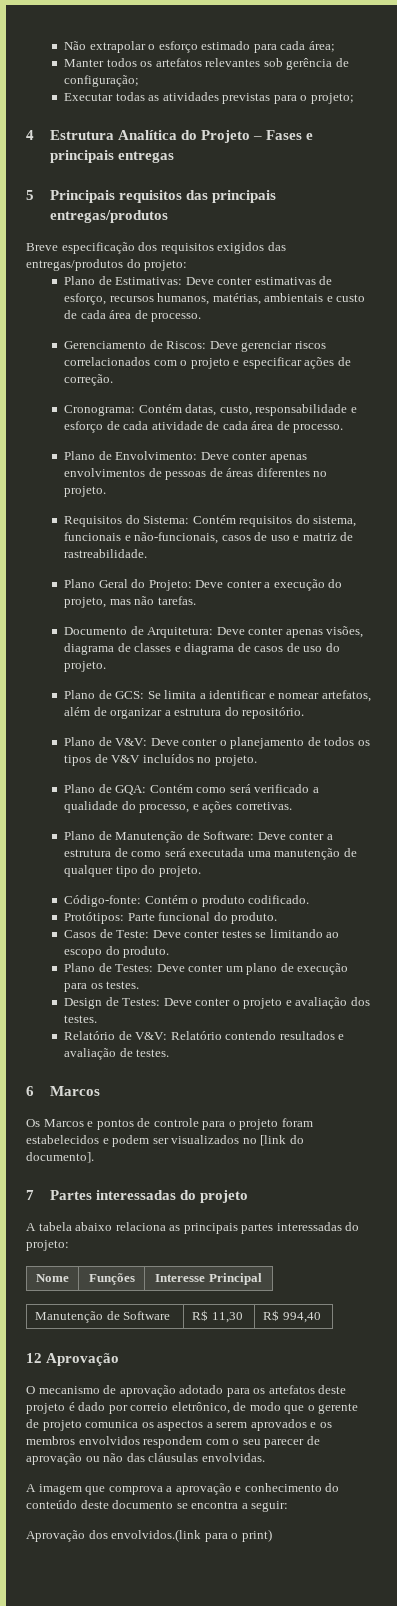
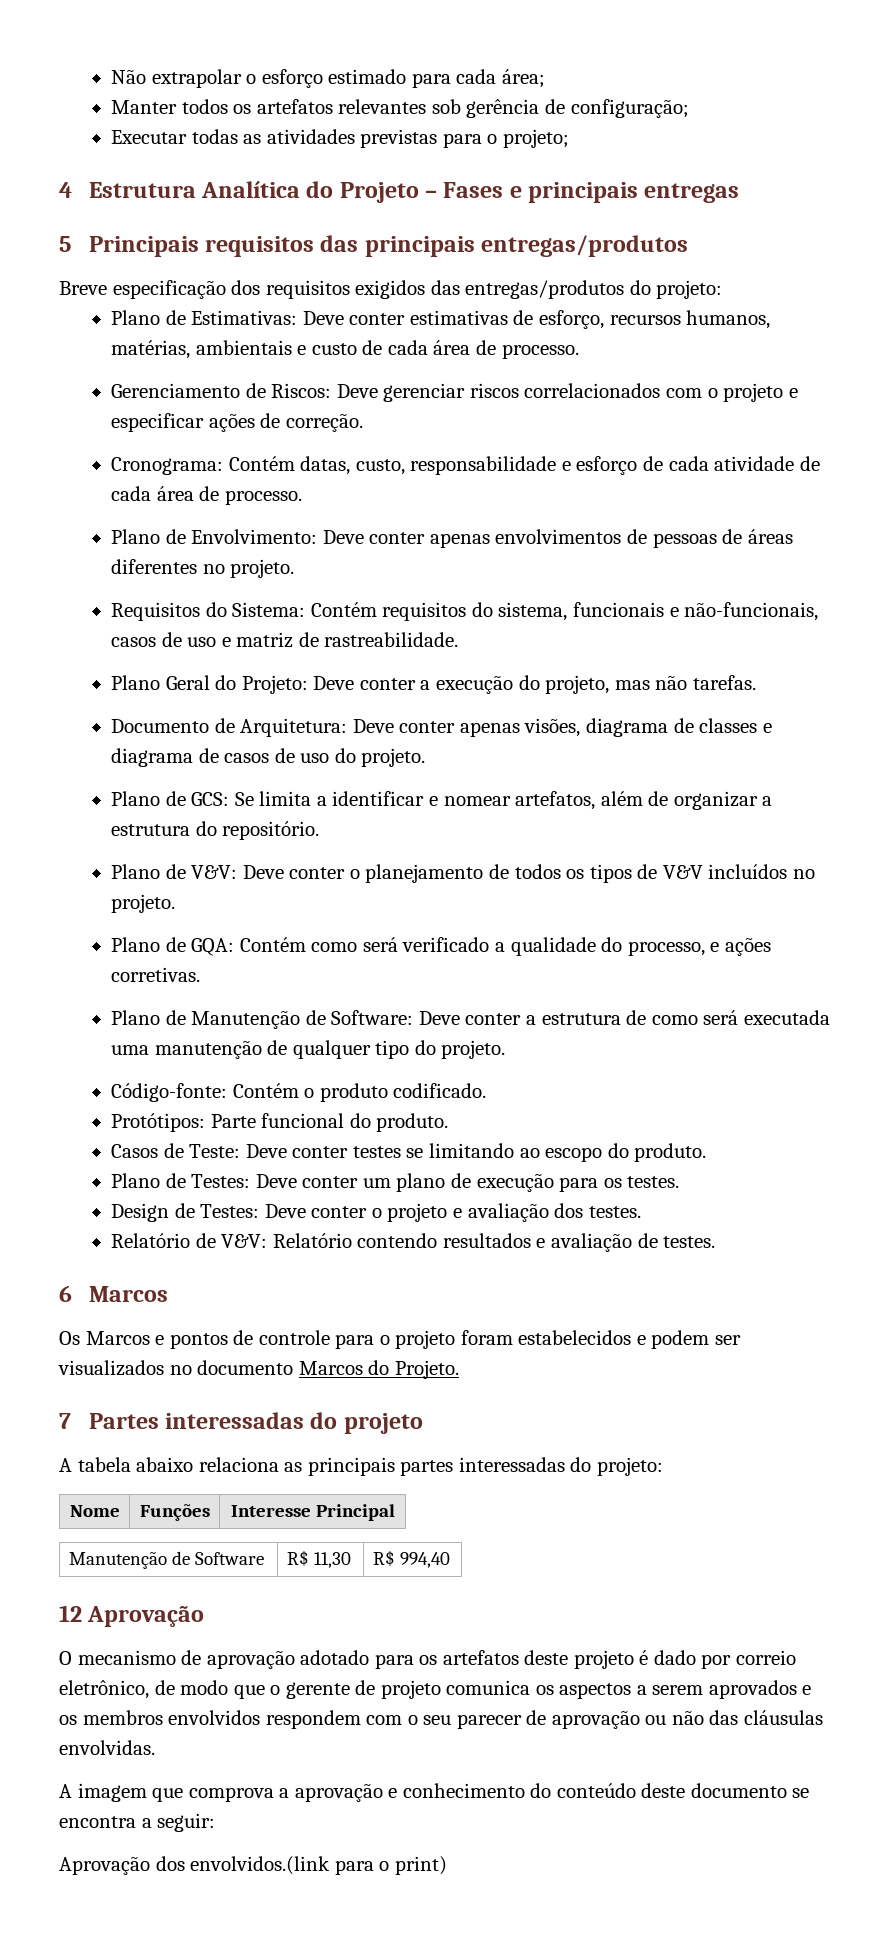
- Os Marcos e pontos de controle para o projeto foram estabelecidos e podem ser visualizados no [link do documento].
+ Os Marcos e pontos de controle para o projeto foram estabelecidos e podem ser visualizados no documento Marcos do Projeto.

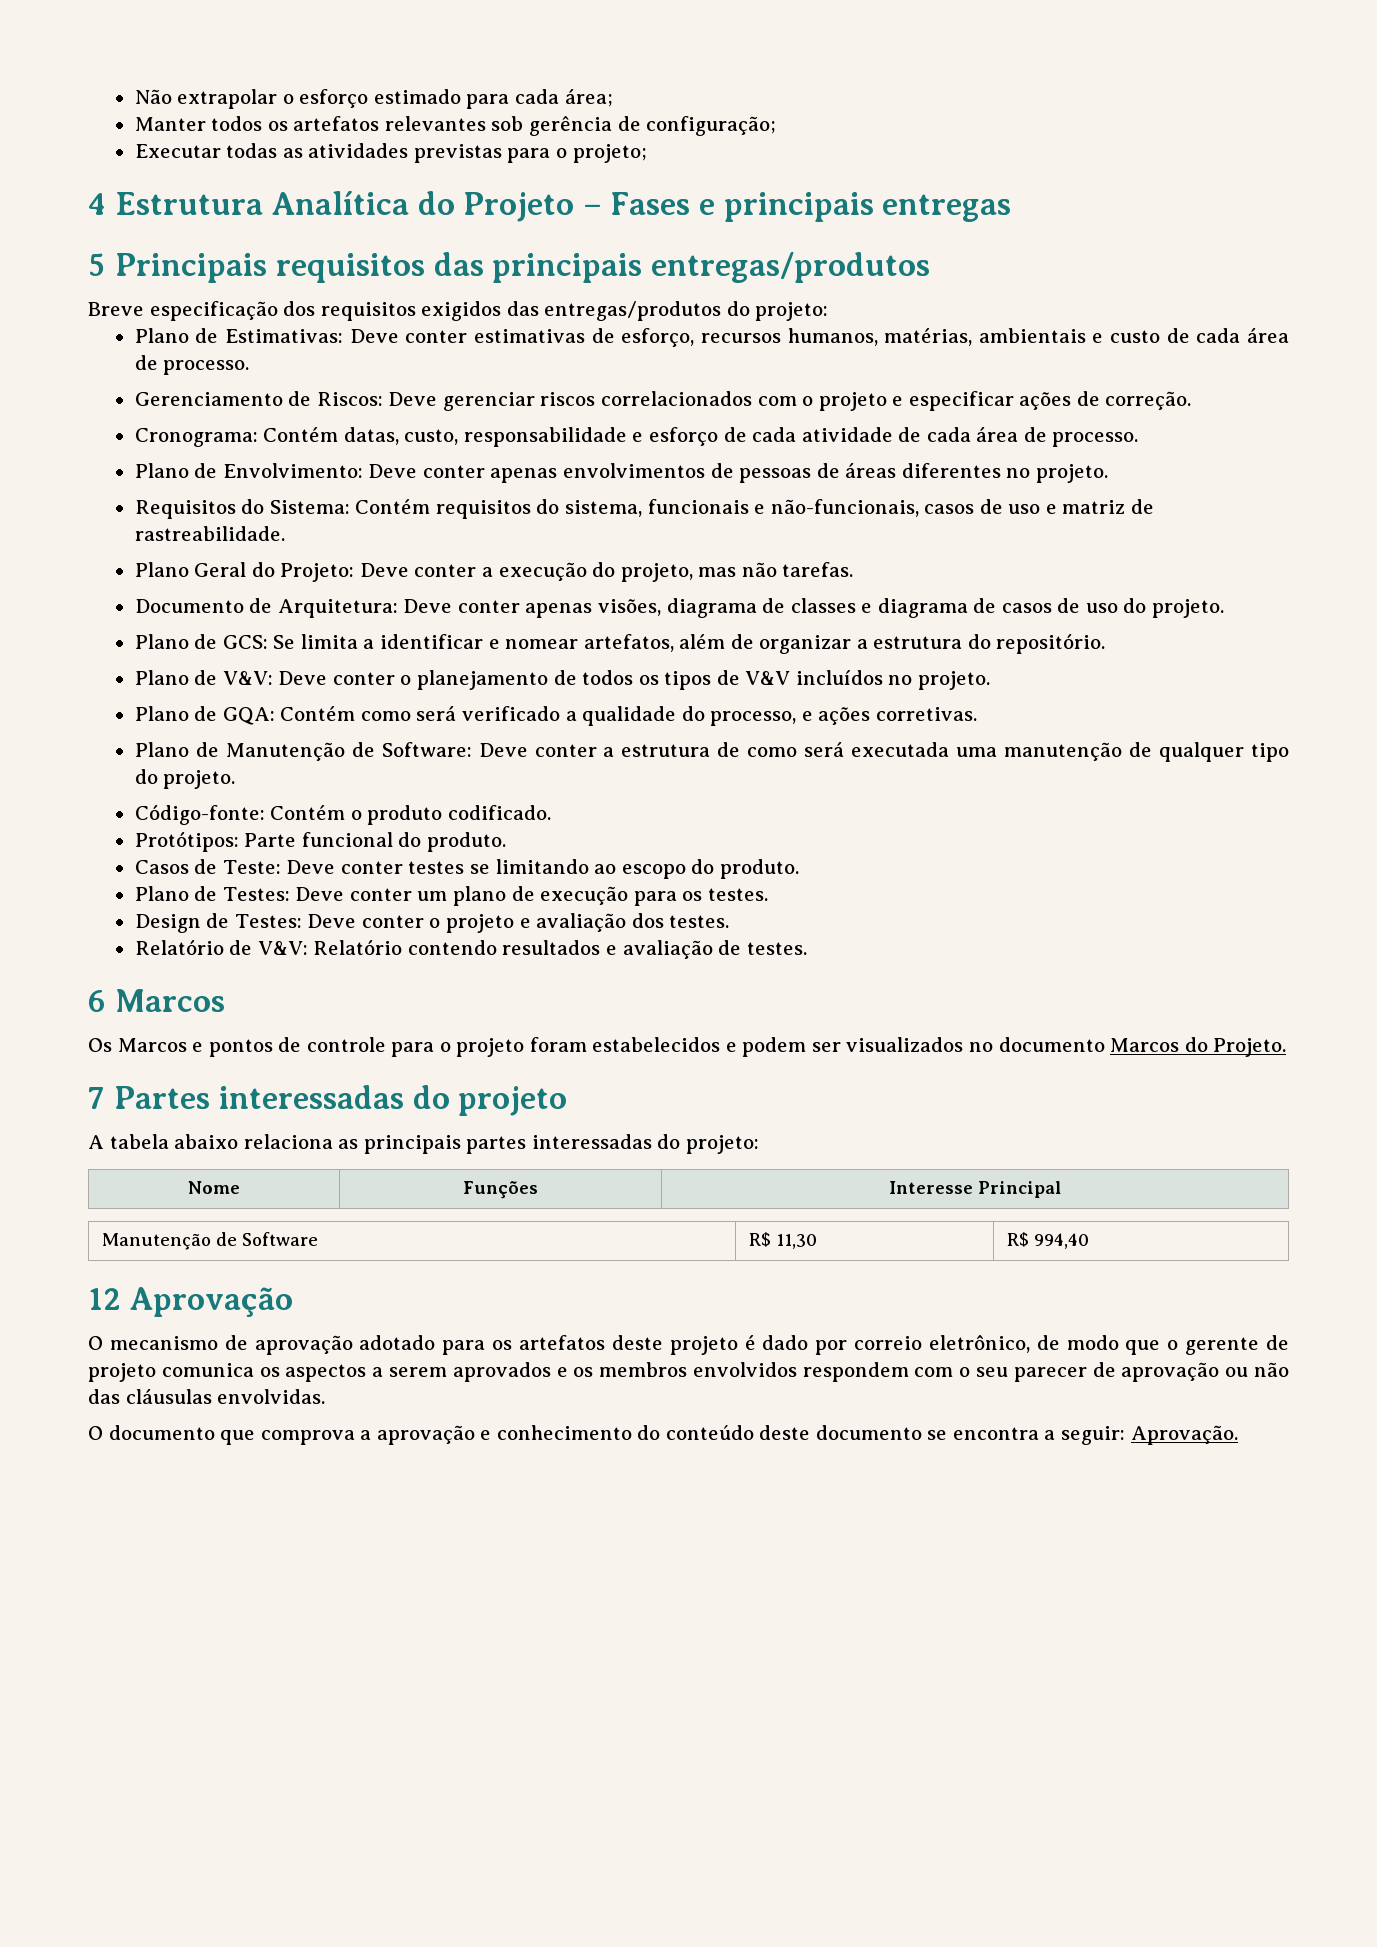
- A imagem que comprova a aprovação e conhecimento do conteúdo deste documento se encontra a seguir:
- Aprovação dos envolvidos.(link para o print)
+ O documento que comprova a aprovação e conhecimento do conteúdo deste documento se encontra a seguir: Aprovação.

